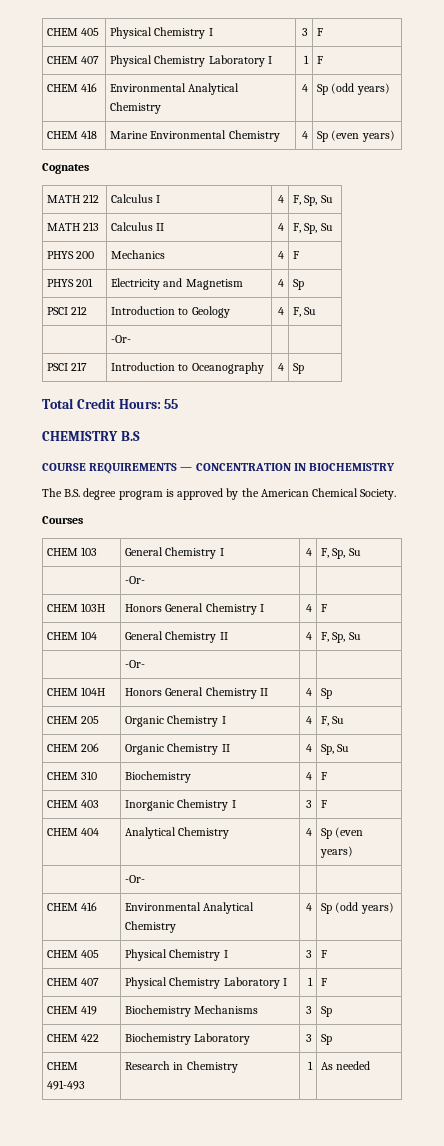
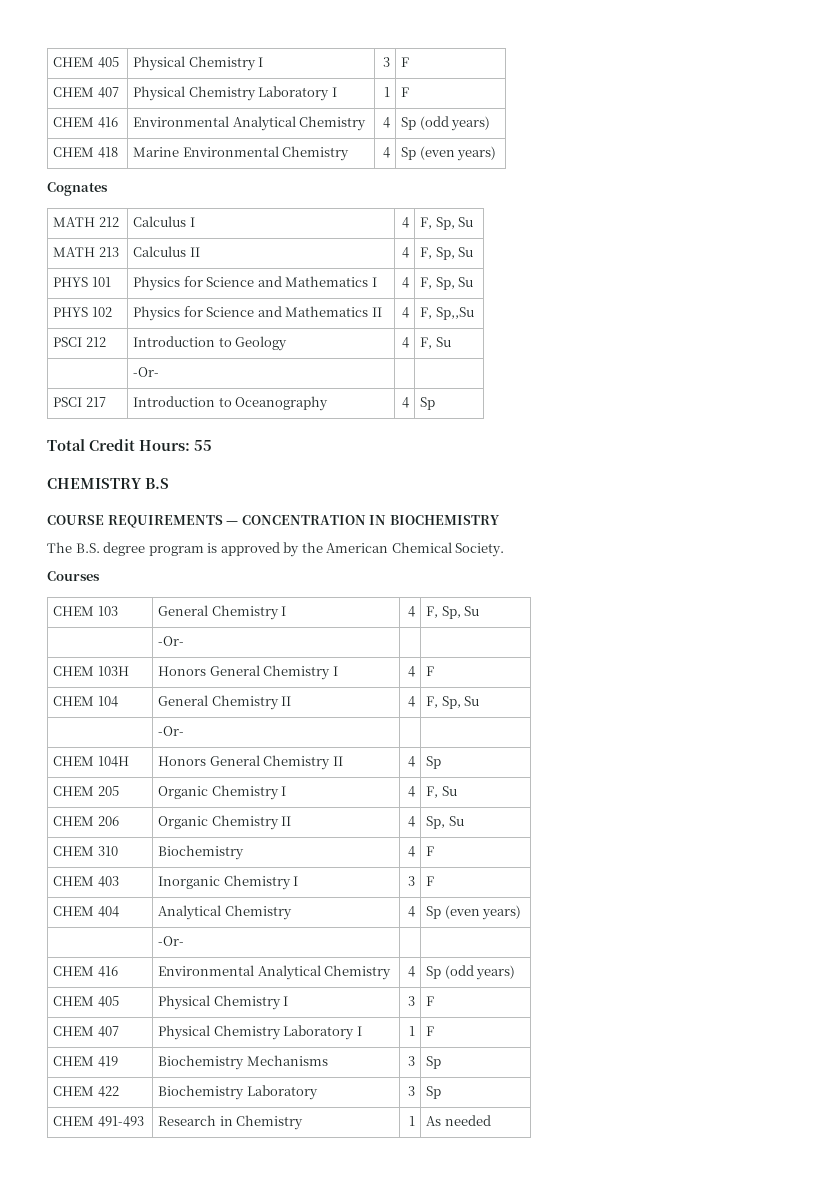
- PHYS 200 | Mechanics | 4 | F
- PHYS 201 | Electricity and Magnetism | 4 | Sp
+ PHYS 101 | Physics for Science and Mathematics I | 4 | F, Sp, Su
+ PHYS 102 | Physics for Science and Mathematics II | 4 | F, Sp,,Su

